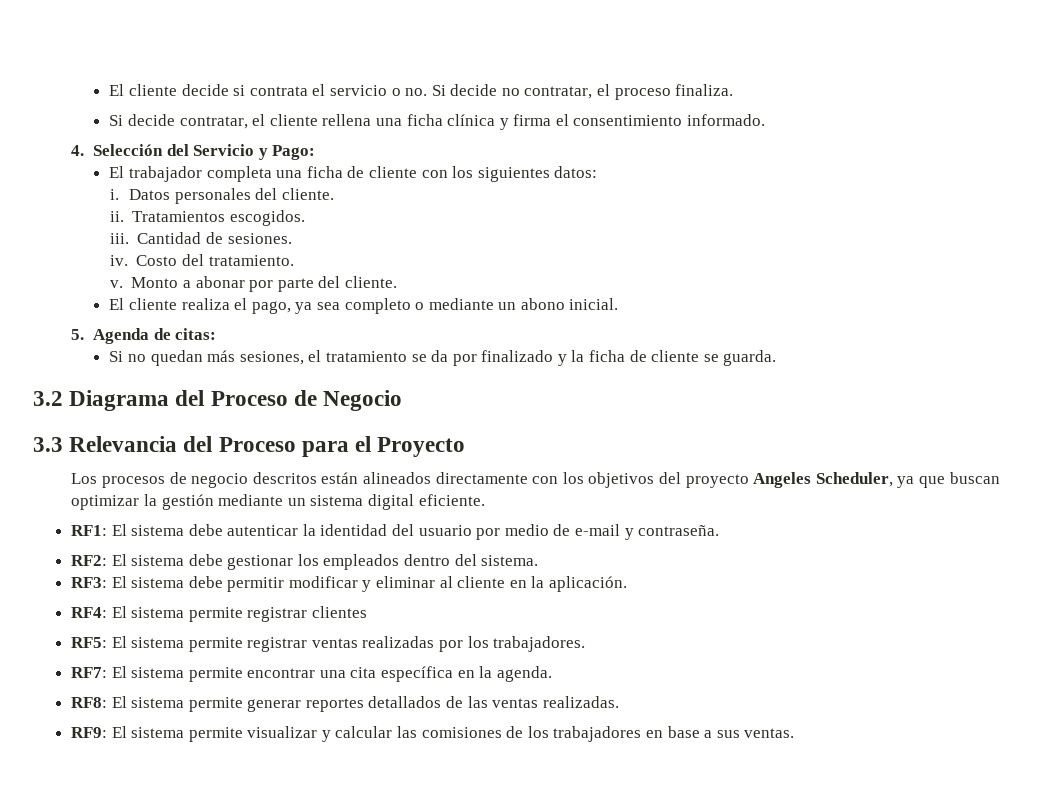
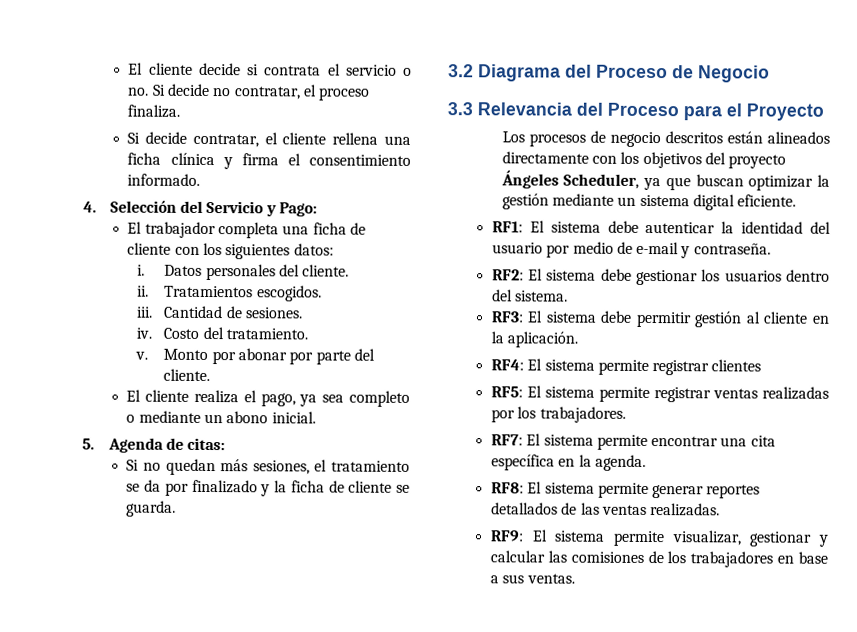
- Monto a abonar por parte del cliente.
+ Monto por abonar por parte del cliente.
- Los procesos de negocio descritos están alineados directamente con los objetivos del proyecto Angeles Scheduler, ya que buscan optimizar la gestión mediante un sistema digital eficiente.
+ Los procesos de negocio descritos están alineados directamente con los objetivos del proyecto Ángeles Scheduler, ya que buscan optimizar la gestión mediante un sistema digital eficiente.
- RF2: El sistema debe gestionar los empleados dentro del sistema.
+ RF2: El sistema debe gestionar los usuarios dentro del sistema.
- RF3: El sistema debe permitir modificar y eliminar al cliente en la aplicación.
+ RF3: El sistema debe permitir gestión al cliente en la aplicación.
- RF9: El sistema permite visualizar y calcular las comisiones de los trabajadores en base a sus ventas.
+ RF9: El sistema permite visualizar, gestionar y calcular las comisiones de los trabajadores en base a sus ventas.

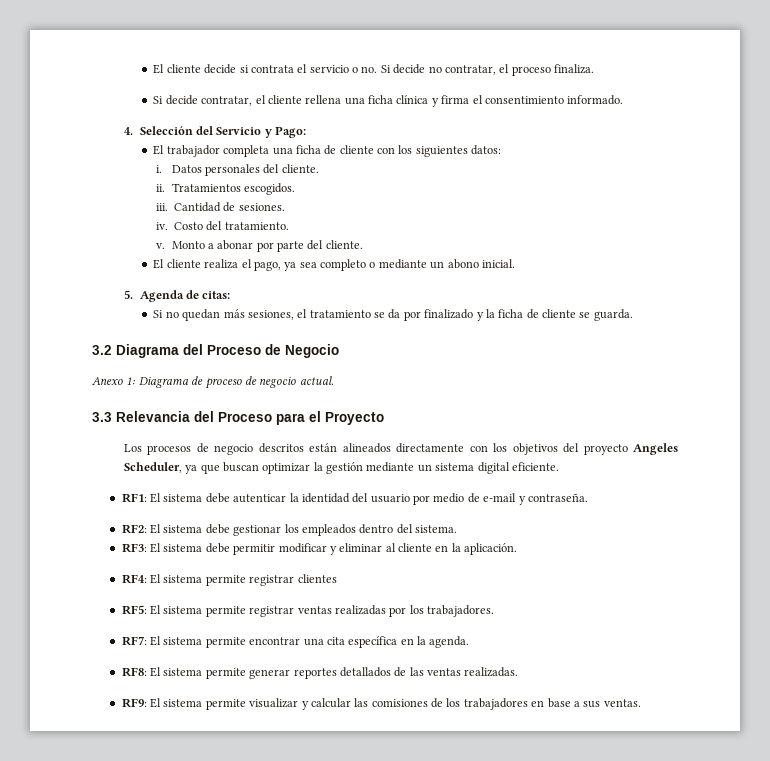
- Monto por abonar por parte del cliente.
+ Monto a abonar por parte del cliente.
+ Anexo 1: Diagrama de proceso de negocio actual.
- Los procesos de negocio descritos están alineados directamente con los objetivos del proyecto Ángeles Scheduler, ya que buscan optimizar la gestión mediante un sistema digital eficiente.
+ Los procesos de negocio descritos están alineados directamente con los objetivos del proyecto Angeles Scheduler, ya que buscan optimizar la gestión mediante un sistema digital eficiente.
- RF2: El sistema debe gestionar los usuarios dentro del sistema.
+ RF2: El sistema debe gestionar los empleados dentro del sistema.
- RF3: El sistema debe permitir gestión al cliente en la aplicación.
+ RF3: El sistema debe permitir modificar y eliminar al cliente en la aplicación.
- RF9: El sistema permite visualizar, gestionar y calcular las comisiones de los trabajadores en base a sus ventas.
+ RF9: El sistema permite visualizar y calcular las comisiones de los trabajadores en base a sus ventas.

